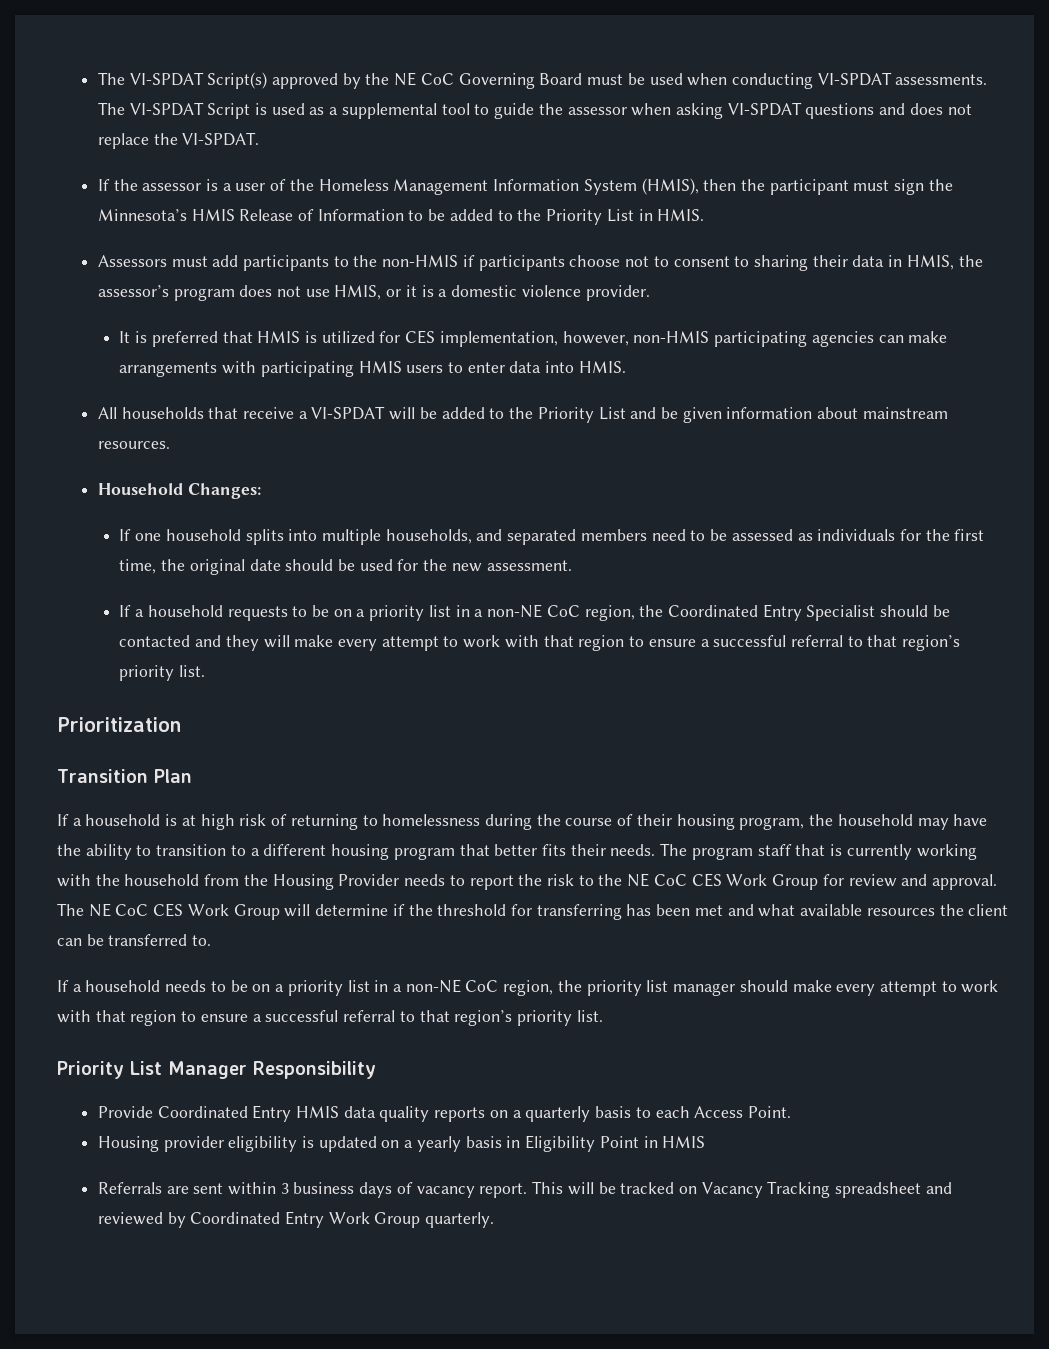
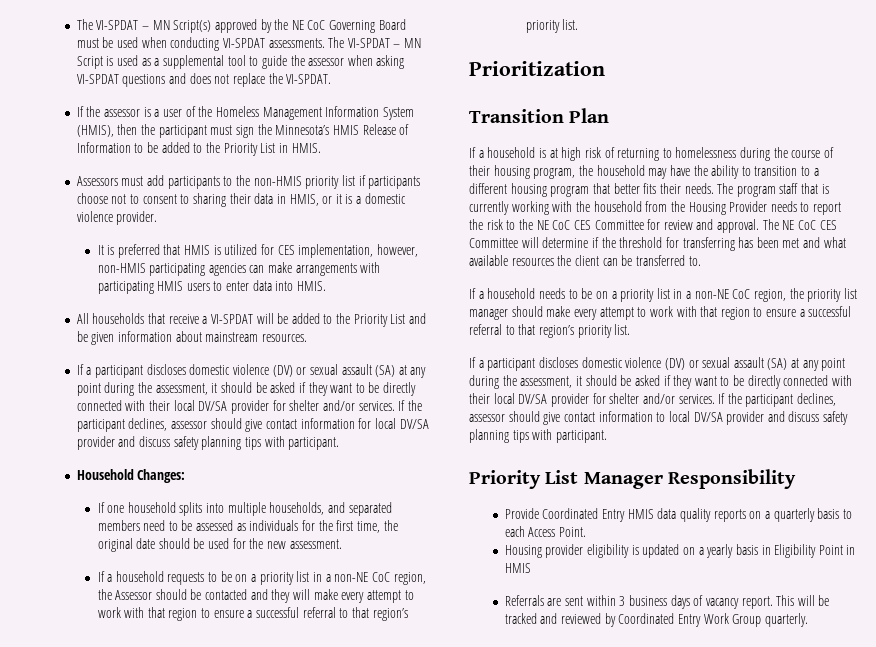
- The VI-SPDAT Script(s) approved by the NE CoC Governing Board must be used when conducting VI-SPDAT assessments.
+ The VI-SPDAT – MN Script(s) approved by the NE CoC Governing Board must be used when conducting VI-SPDAT assessments.
- The VI-SPDAT Script is used as a supplemental tool to guide the assessor when asking VI-SPDAT questions and does not replace the VI-SPDAT.
+ The VI-SPDAT – MN Script is used as a supplemental tool to guide the assessor when asking VI-SPDAT questions and does not replace the VI-SPDAT.
- Assessors must add participants to the non-HMIS if participants choose not to consent to sharing their data in HMIS, the assessor’s program does not use HMIS, or it is a domestic violence provider.
+ Assessors must add participants to the non-HMIS priority list if participants choose not to consent to sharing their data in HMIS, or it is a domestic violence provider.
+ If a participant discloses domestic violence (DV) or sexual assault (SA) at any point during the assessment, it should be asked if they want to be directly connected with their local DV/SA provider for shelter and/or services. If the participant declines, assessor should give contact information for local DV/SA provider and discuss safety planning tips with participant.
- If a household requests to be on a priority list in a non-NE CoC region, the Coordinated Entry Specialist should be contacted and they will make every attempt to work with that region to ensure a successful referral to that region’s priority list.
+ If a household requests to be on a priority list in a non-NE CoC region, the Assessor should be contacted and they will make every attempt to work with that region to ensure a successful referral to that region’s priority list.
- The program staff that is currently working with the household from the Housing Provider needs to report the risk to the NE CoC CES Work Group for review and approval.
+ The program staff that is currently working with the household from the Housing Provider needs to report the risk to the NE CoC CES Committee for review and approval.
- The NE CoC CES Work Group will determine if the threshold for transferring has been met and what available resources the client can be transferred to.
+ The NE CoC CES Committee will determine if the threshold for transferring has been met and what available resources the client can be transferred to.
+ If a participant discloses domestic violence (DV) or sexual assault (SA) at any point during the assessment, it should be asked if they want to be directly connected with their local DV/SA provider for shelter and/or services. If the participant declines, assessor should give contact information to local DV/SA provider and discuss safety planning tips with participant.
- This will be tracked on Vacancy Tracking spreadsheet and reviewed by Coordinated Entry Work Group quarterly.
+ This will be tracked and reviewed by Coordinated Entry Work Group quarterly.

